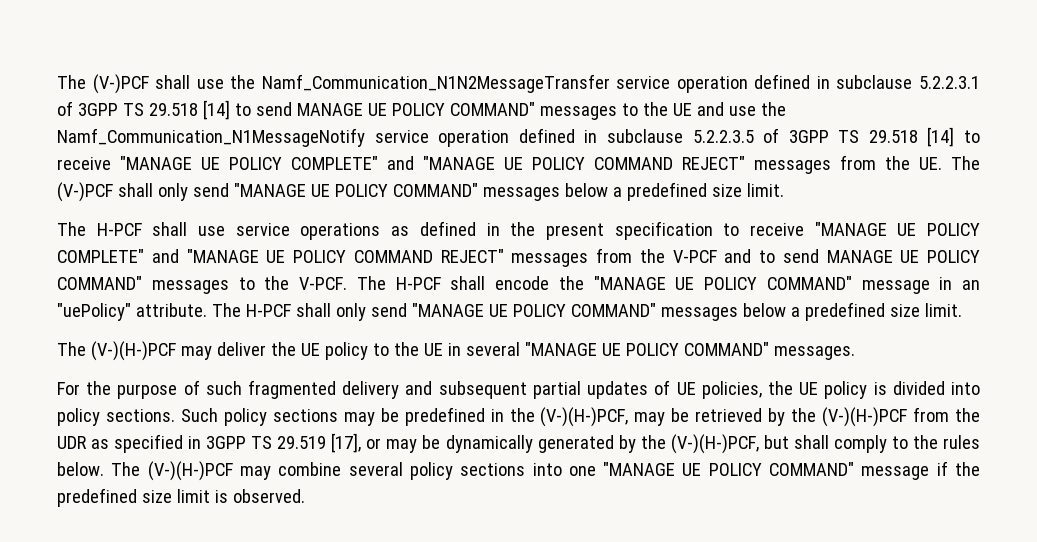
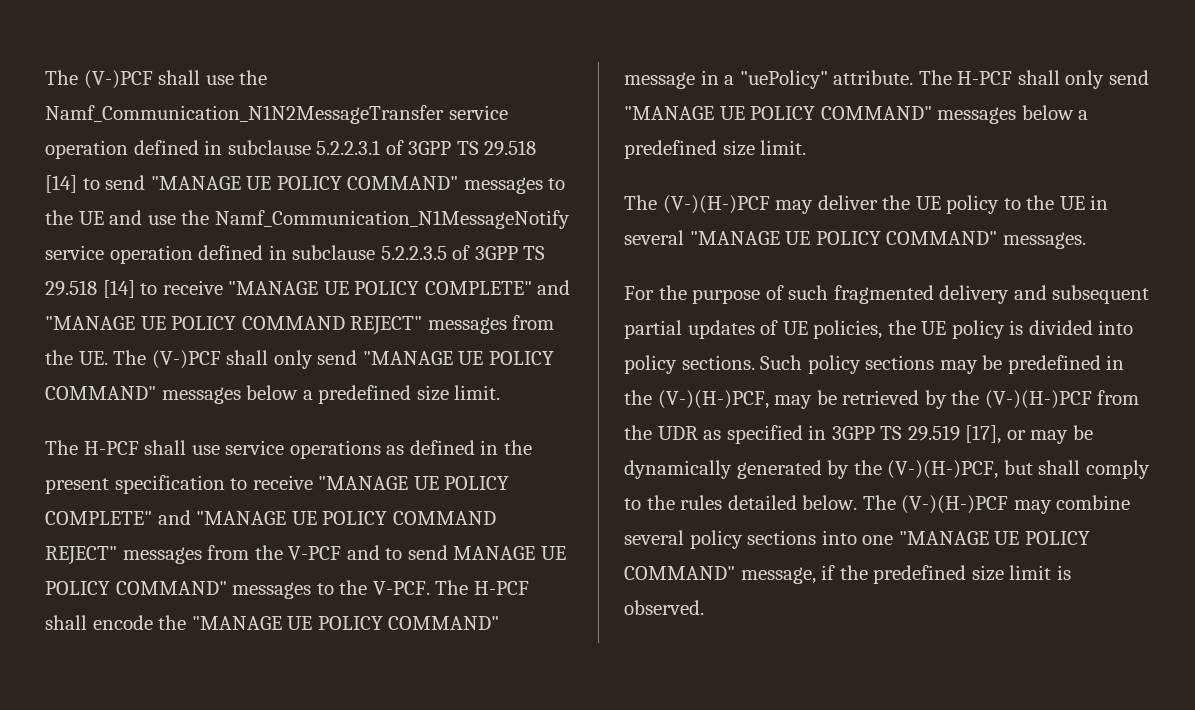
- The (V-)PCF shall use the Namf_Communication_N1N2MessageTransfer service operation defined in subclause 5.2.2.3.1 of 3GPP TS 29.518 [14] to send MANAGE UE POLICY COMMAND" messages to the UE and use the Namf_Communication_N1MessageNotify service operation defined in subclause 5.2.2.3.5 of 3GPP TS 29.518 [14] to receive "MANAGE UE POLICY COMPLETE" and "MANAGE UE POLICY COMMAND REJECT" messages from the UE. The (V-)PCF shall only send "MANAGE UE POLICY COMMAND" messages below a predefined size limit.
+ The (V-)PCF shall use the Namf_Communication_N1N2MessageTransfer service operation defined in subclause 5.2.2.3.1 of 3GPP TS 29.518 [14] to send "MANAGE UE POLICY COMMAND" messages to the UE and use the Namf_Communication_N1MessageNotify service operation defined in subclause 5.2.2.3.5 of 3GPP TS 29.518 [14] to receive "MANAGE UE POLICY COMPLETE" and "MANAGE UE POLICY COMMAND REJECT" messages from the UE. The (V-)PCF shall only send "MANAGE UE POLICY COMMAND" messages below a predefined size limit.
- The H-PCF shall encode the "MANAGE UE POLICY COMMAND" message in an "uePolicy" attribute.
+ The H-PCF shall encode the "MANAGE UE POLICY COMMAND" message in a "uePolicy" attribute.
- Such policy sections may be predefined in the (V-)(H-)PCF, may be retrieved by the (V-)(H-)PCF from the UDR as specified in 3GPP TS 29.519 [17], or may be dynamically generated by the (V-)(H-)PCF, but shall comply to the rules below.
+ Such policy sections may be predefined in the (V-)(H-)PCF, may be retrieved by the (V-)(H-)PCF from the UDR as specified in 3GPP TS 29.519 [17], or may be dynamically generated by the (V-)(H-)PCF, but shall comply to the rules detailed below.
- The (V-)(H-)PCF may combine several policy sections into one "MANAGE UE POLICY COMMAND" message if the predefined size limit is observed.
+ The (V-)(H-)PCF may combine several policy sections into one "MANAGE UE POLICY COMMAND" message, if the predefined size limit is observed.

